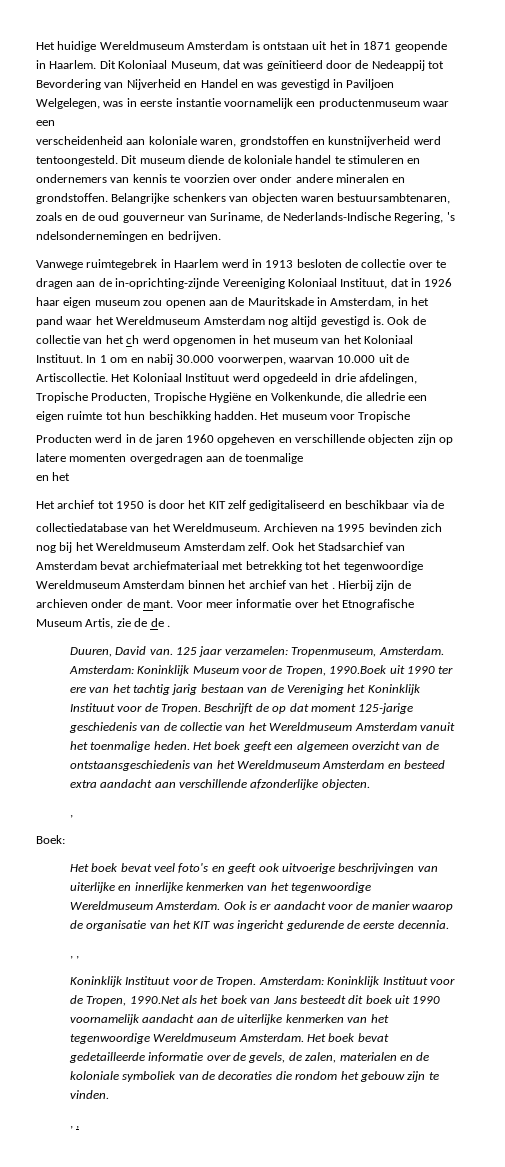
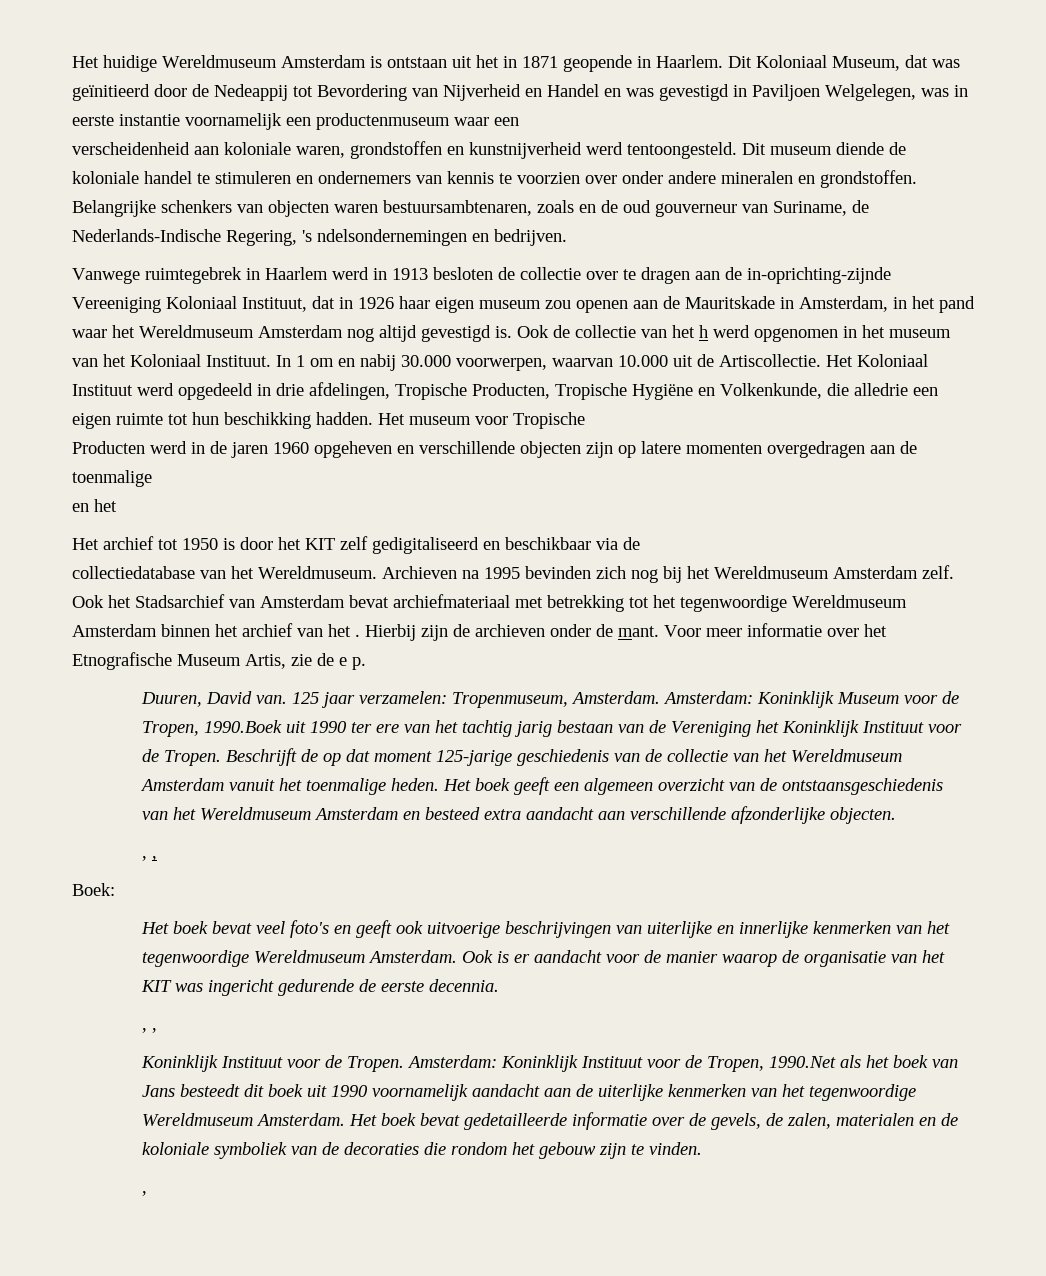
- Ook de collectie van het ch werd opgenomen in het museum van het Koloniaal Instituut.
+ Ook de collectie van het h werd opgenomen in het museum van het Koloniaal Instituut.
- Voor meer informatie over het Etnografische Museum Artis, zie de de .
+ Voor meer informatie over het Etnografische Museum Artis, zie de e p.
  Het boek geeft een algemeen overzicht van de ontstaansgeschiedenis van het Wereldmuseum Amsterdam en besteed extra aandacht aan verschillende afzonderlijke objecten.
- ,
+ , ,
  Het boek bevat gedetailleerde informatie over de gevels, de zalen, materialen en de koloniale symboliek van de decoraties die rondom het gebouw zijn te vinden.
- , ,
+ ,

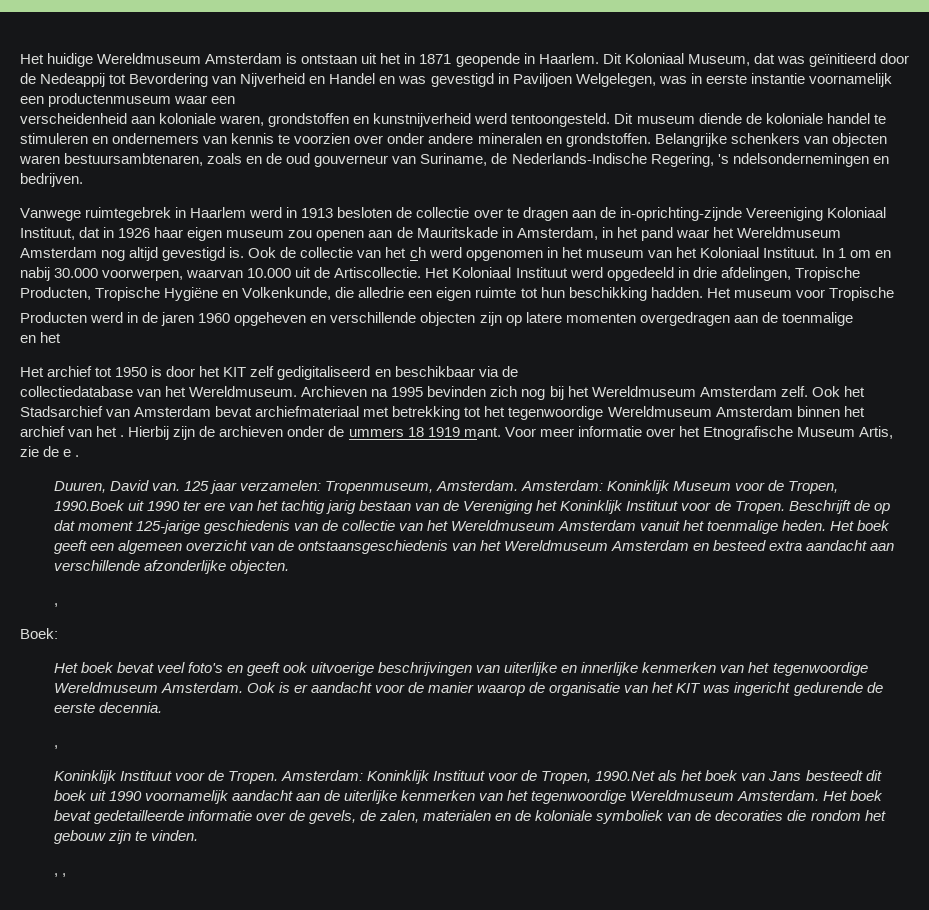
- Ook de collectie van het h werd opgenomen in het museum van het Koloniaal Instituut.
+ Ook de collectie van het ch werd opgenomen in het museum van het Koloniaal Instituut.
- Hierbij zijn de archieven onder de mant.
+ Hierbij zijn de archieven onder de ummers 18 1919 mant.
- Voor meer informatie over het Etnografische Museum Artis, zie de e p.
+ Voor meer informatie over het Etnografische Museum Artis, zie de e .
  Het boek geeft een algemeen overzicht van de ontstaansgeschiedenis van het Wereldmuseum Amsterdam en besteed extra aandacht aan verschillende afzonderlijke objecten.
- , ,
+ ,
  Ook is er aandacht voor de manier waarop de organisatie van het KIT was ingericht gedurende de eerste decennia.
- , ,
+ ,
  Het boek bevat gedetailleerde informatie over de gevels, de zalen, materialen en de koloniale symboliek van de decoraties die rondom het gebouw zijn te vinden.
- ,
+ , ,

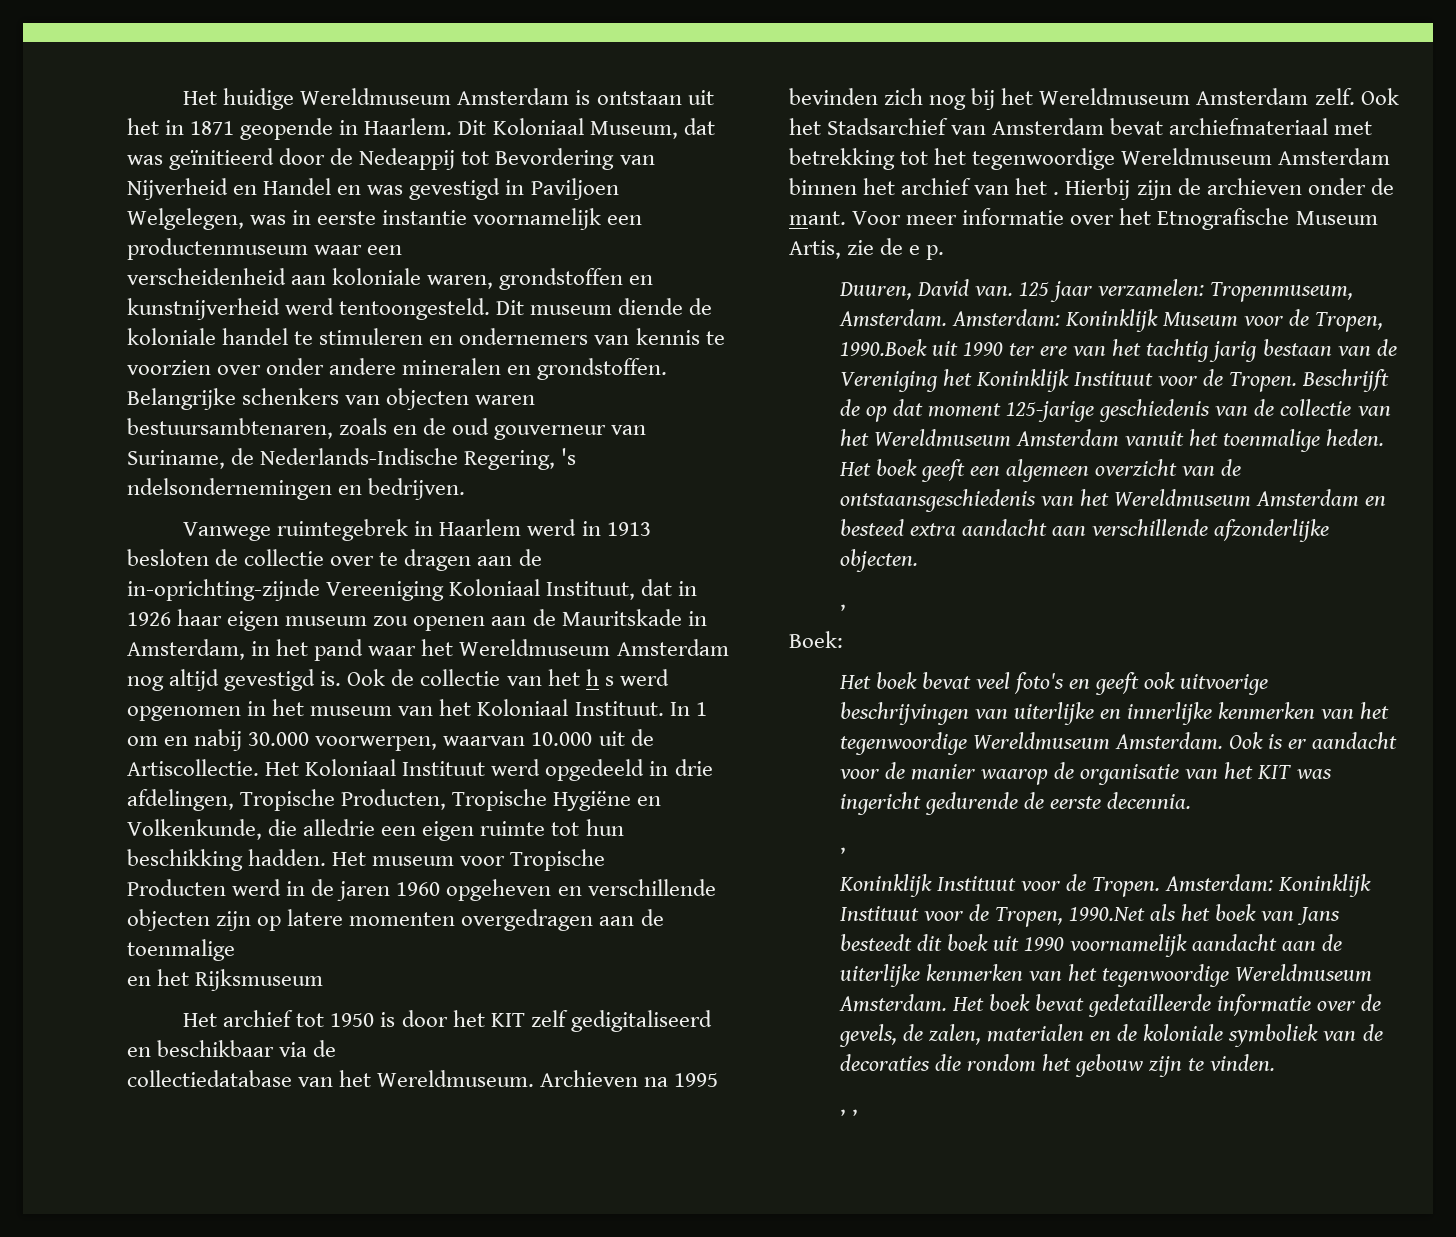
- Ook de collectie van het ch werd opgenomen in het museum van het Koloniaal Instituut.
+ Ook de collectie van het h s werd opgenomen in het museum van het Koloniaal Instituut.
- en het
+ en het Rijksmuseum
- Hierbij zijn de archieven onder de ummers 18 1919 mant.
+ Hierbij zijn de archieven onder de mant.
- Voor meer informatie over het Etnografische Museum Artis, zie de e .
+ Voor meer informatie over het Etnografische Museum Artis, zie de e p.

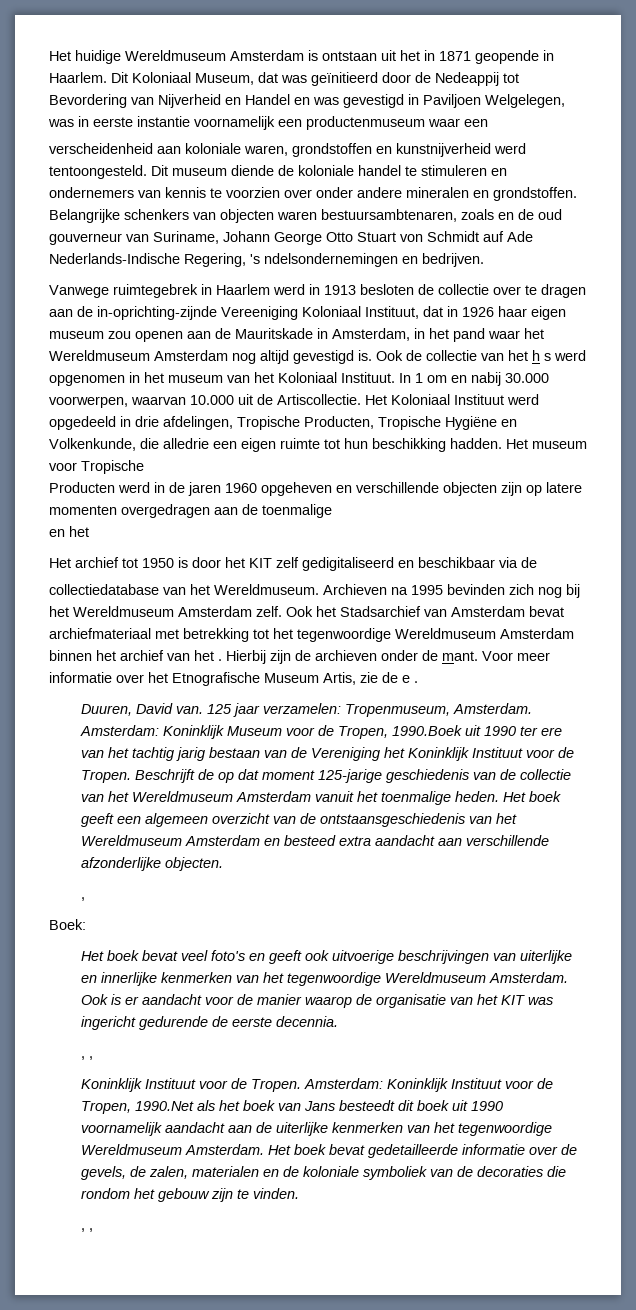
- Belangrijke schenkers van objecten waren bestuursambtenaren, zoals en de oud gouverneur van Suriname, de Nederlands-Indische Regering, 's ndelsondernemingen en bedrijven.
+ Belangrijke schenkers van objecten waren bestuursambtenaren, zoals en de oud gouverneur van Suriname, Johann George Otto Stuart von Schmidt auf Ade Nederlands-Indische Regering, 's ndelsondernemingen en bedrijven.
- en het Rijksmuseum
+ en het
- Voor meer informatie over het Etnografische Museum Artis, zie de e p.
+ Voor meer informatie over het Etnografische Museum Artis, zie de e .
  Ook is er aandacht voor de manier waarop de organisatie van het KIT was ingericht gedurende de eerste decennia.
- ,
+ , ,

